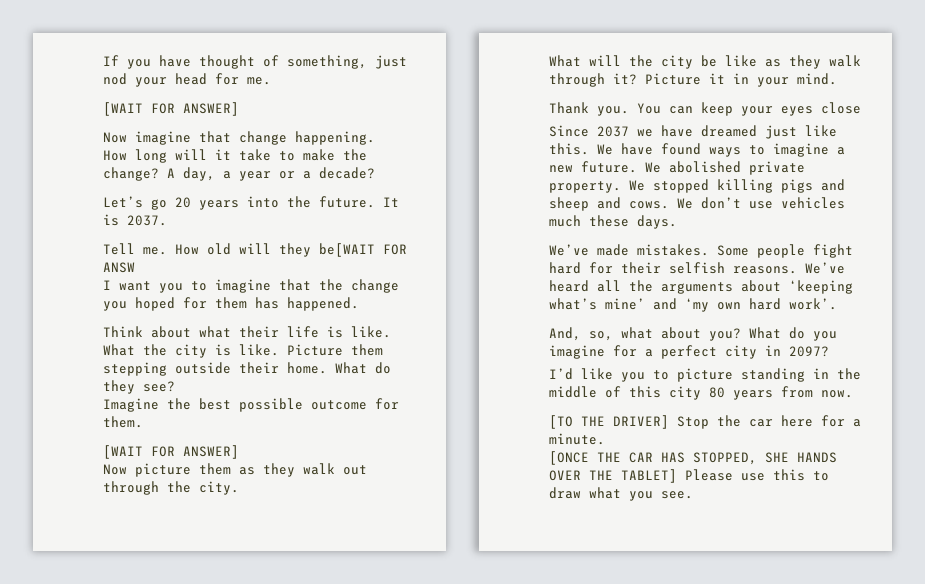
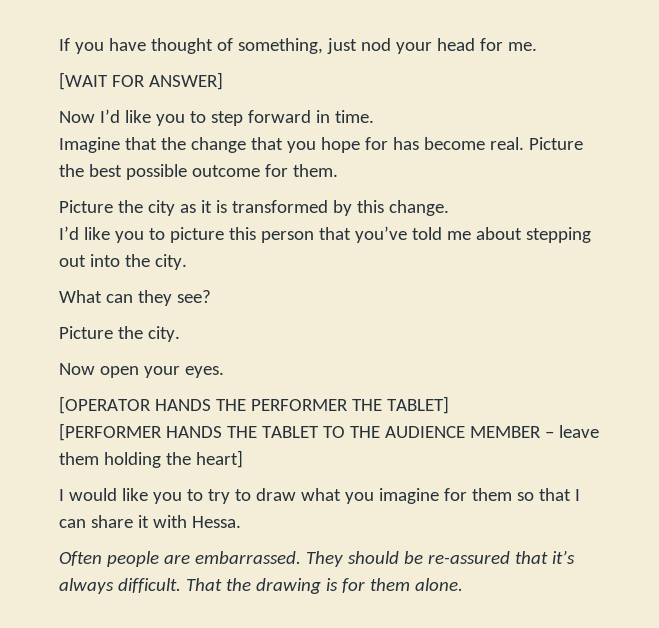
- Now imagine that change happening.
- How long will it take to make the change? A day, a year or a decade?
- Let’s go 20 years into the future. It is 2037.
- Tell me. How old will they be[WAIT FOR ANSW
- I want you to imagine that the change you hoped for them has happened.
- Think about what their life is like. What the city is like. Picture them stepping outside their home. What do they see?
- Imagine the best possible outcome for them.
- [WAIT FOR ANSWER]
- Now picture them as they walk out through the city.
- What will the city be like as they walk through it? Picture it in your mind.
- Thank you. You can keep your eyes close
- Since 2037 we have dreamed just like this. We have found ways to imagine a new future. We abolished private property. We stopped killing pigs and sheep and cows. We don’t use vehicles much these days.
- We’ve made mistakes. Some people fight hard for their selfish reasons. We’ve heard all the arguments about ‘keeping what’s mine’ and ‘my own hard work’.
- And, so, what about you? What do you imagine for a perfect city in 2097?
+ Now I’d like you to step forward in time.
+ Imagine that the change that you hope for has become real. Picture the best possible outcome for them.
+ Picture the city as it is transformed by this change.
- I’d like you to picture standing in the middle of this city 80 years from now.
- [TO THE DRIVER] Stop the car here for a minute.
- [ONCE THE CAR HAS STOPPED, SHE HANDS OVER THE TABLET] Please use this to draw what you see.
+ I’d like you to picture this person that you’ve told me about stepping out into the city.
+ What can they see?
+ Picture the city.
+ Now open your eyes.
+ [OPERATOR HANDS THE PERFORMER THE TABLET]
+ [PERFORMER HANDS THE TABLET TO THE AUDIENCE MEMBER – leave them holding the heart]
+ I would like you to try to draw what you imagine for them so that I can share it with Hessa.
+ Often people are embarrassed. They should be re-assured that it’s always difficult. That the drawing is for them alone.

